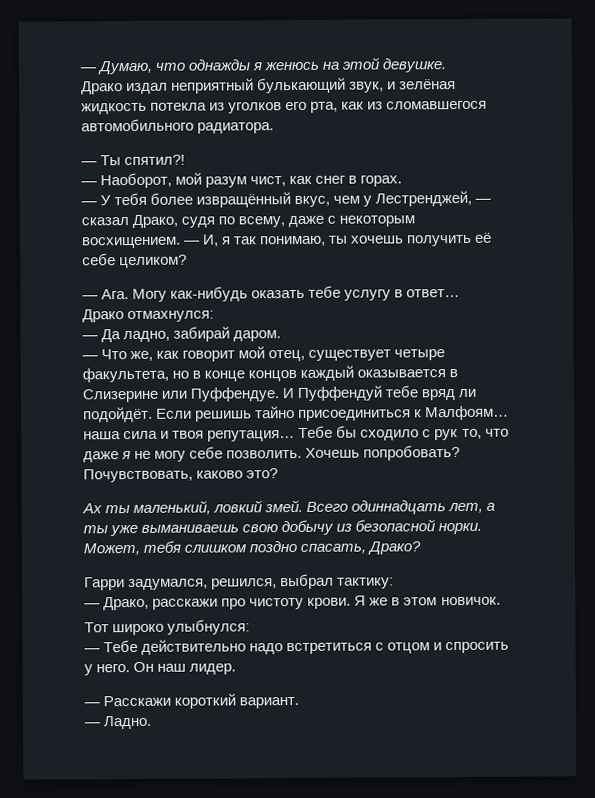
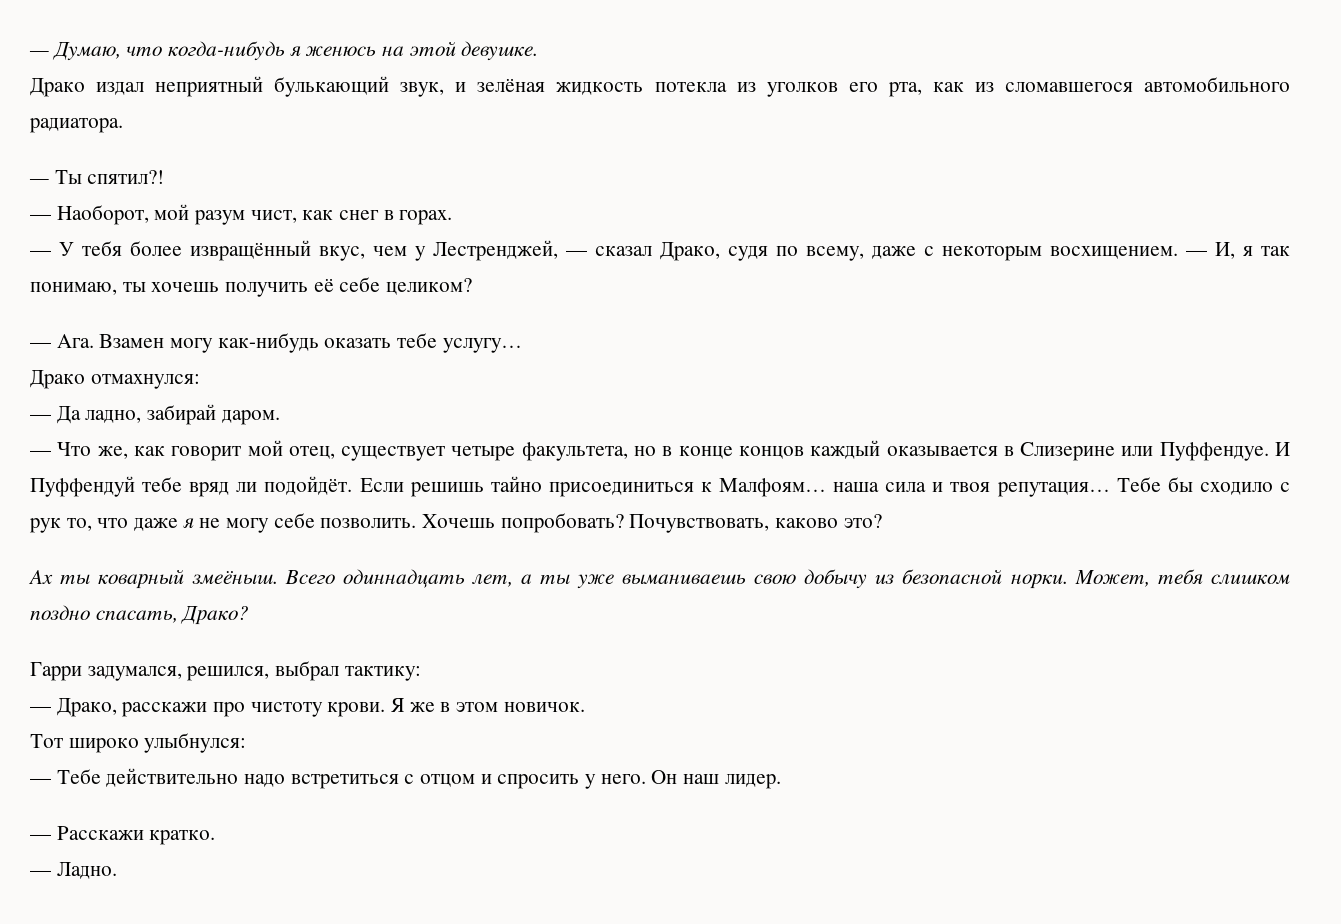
- — Думаю, что однажды я женюсь на этой девушке.
+ — Думаю, что когда-нибудь я женюсь на этой девушке.
- — Ага. Могу как-нибудь оказать тебе услугу в ответ…
+ — Ага. Взамен могу как-нибудь оказать тебе услугу…
- Ах ты маленький, ловкий змей.
+ Ах ты коварный змеёныш.
- — Расскажи короткий вариант.
+ — Расскажи кратко.

